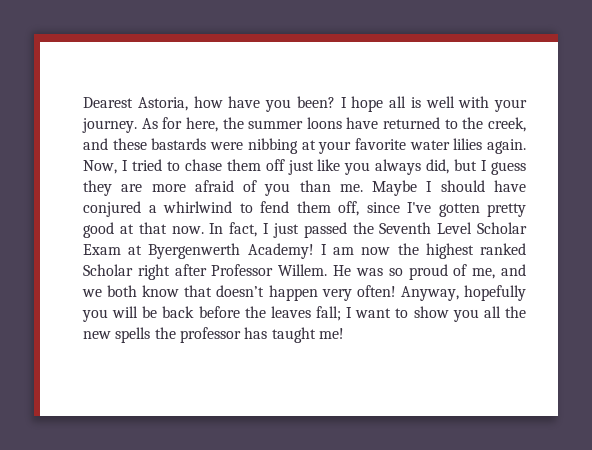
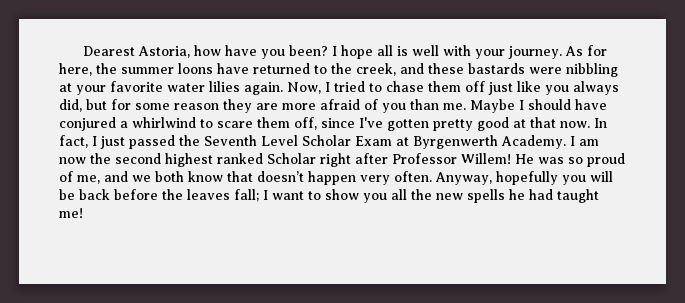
- As for here, the summer loons have returned to the creek, and these bastards were nibbing at your favorite water lilies again.
+ As for here, the summer loons have returned to the creek, and these bastards were nibbling at your favorite water lilies again.
- Now, I tried to chase them off just like you always did, but I guess they are more afraid of you than me.
+ Now, I tried to chase them off just like you always did, but for some reason they are more afraid of you than me.
- Maybe I should have conjured a whirlwind to fend them off, since I've gotten pretty good at that now.
+ Maybe I should have conjured a whirlwind to scare them off, since I've gotten pretty good at that now.
- In fact, I just passed the Seventh Level Scholar Exam at Byergenwerth Academy!
+ In fact, I just passed the Seventh Level Scholar Exam at Byrgenwerth Academy.
- I am now the highest ranked Scholar right after Professor Willem.
+ I am now the second highest ranked Scholar right after Professor Willem!
- He was so proud of me, and we both know that doesn’t happen very often!
+ He was so proud of me, and we both know that doesn’t happen very often.
- Anyway, hopefully you will be back before the leaves fall; I want to show you all the new spells the professor has taught me!
+ Anyway, hopefully you will be back before the leaves fall; I want to show you all the new spells he had taught me!

